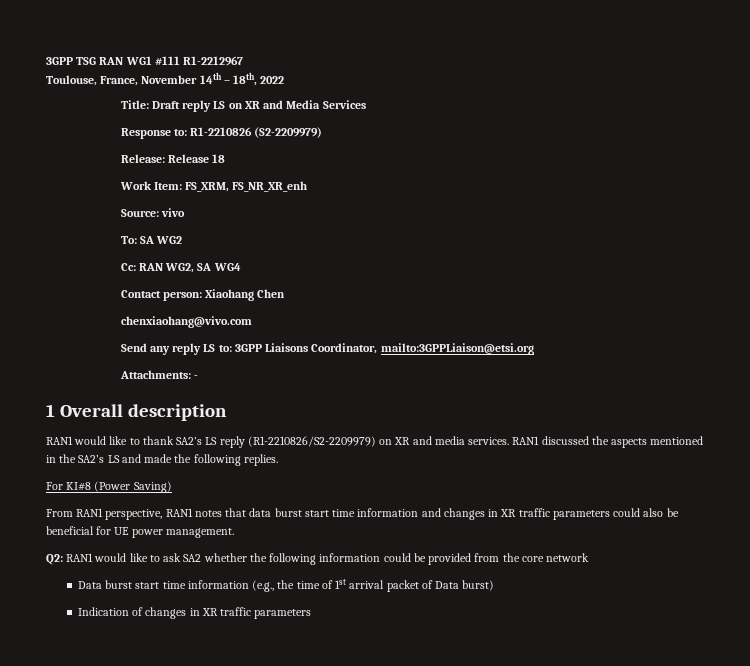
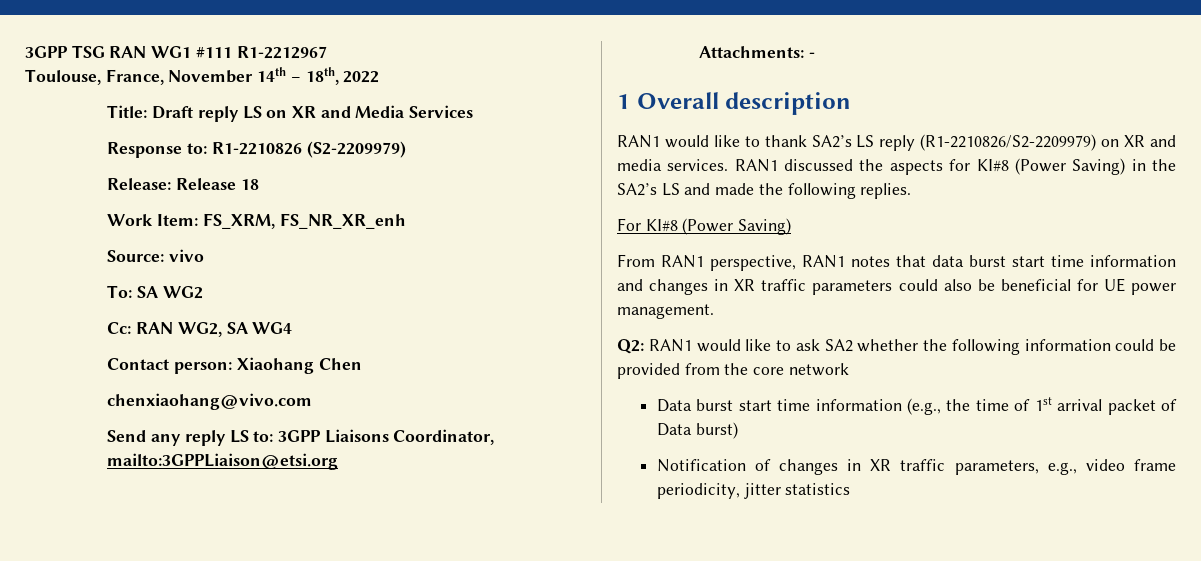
- RAN1 discussed the aspects mentioned in the SA2’s LS and made the following replies.
+ RAN1 discussed the aspects for KI#8 (Power Saving) in the SA2’s LS and made the following replies.
- Indication of changes in XR traffic parameters
+ Notification of changes in XR traffic parameters, e.g., video frame periodicity, jitter statistics

